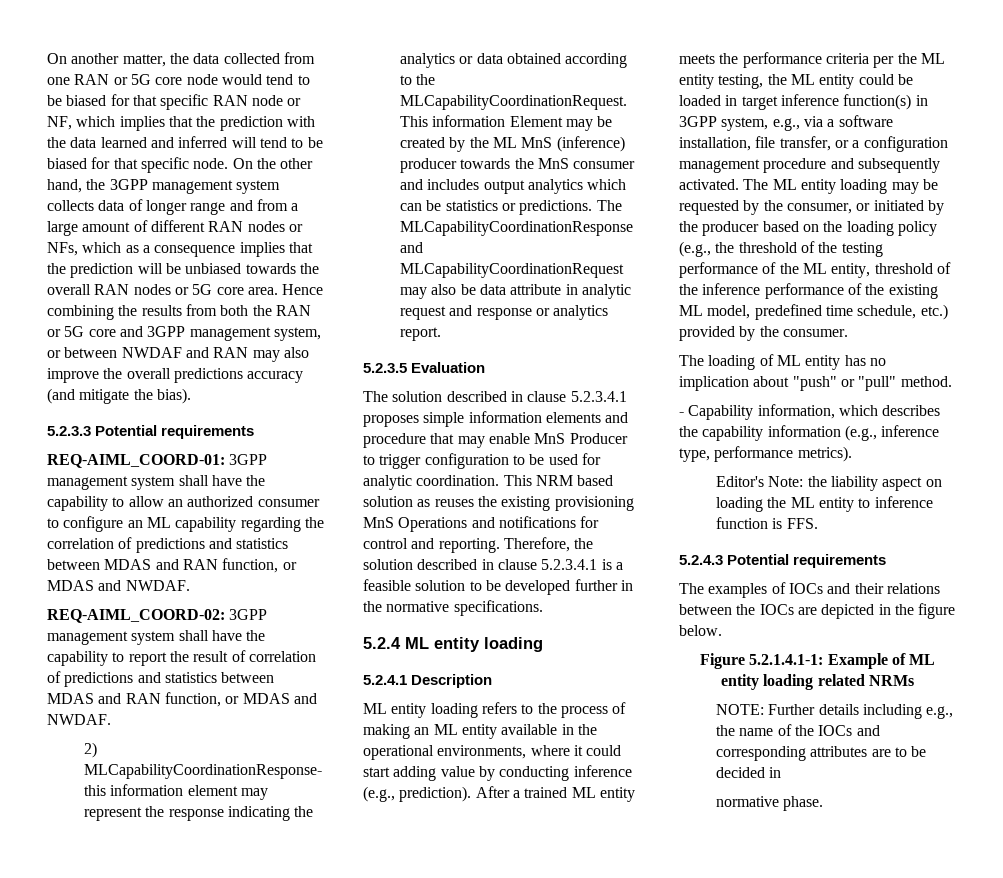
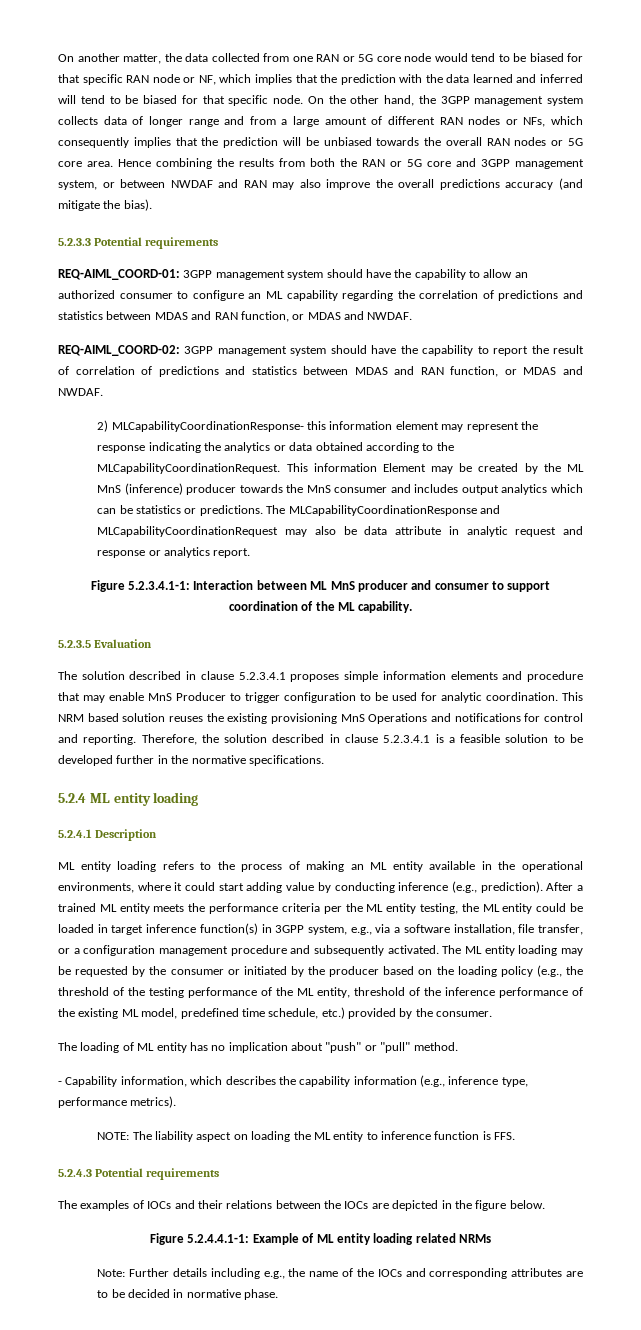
- On the other hand, the 3GPP management system collects data of longer range and from a large amount of different RAN nodes or NFs, which as a consequence implies that the prediction will be unbiased towards the overall RAN nodes or 5G core area.
+ On the other hand, the 3GPP management system collects data of longer range and from a large amount of different RAN nodes or NFs, which consequently implies that the prediction will be unbiased towards the overall RAN nodes or 5G core area.
- REQ-AIML_COORD-01: 3GPP management system shall have the capability to allow an authorized consumer to configure an ML capability regarding the correlation of predictions and statistics between MDAS and RAN function, or MDAS and NWDAF.
+ REQ-AIML_COORD-01: 3GPP management system should have the capability to allow an authorized consumer to configure an ML capability regarding the correlation of predictions and statistics between MDAS and RAN function, or MDAS and NWDAF.
- REQ-AIML_COORD-02: 3GPP management system shall have the capability to report the result of correlation of predictions and statistics between MDAS and RAN function, or MDAS and NWDAF.
+ REQ-AIML_COORD-02: 3GPP management system should have the capability to report the result of correlation of predictions and statistics between MDAS and RAN function, or MDAS and NWDAF.
+ Figure 5.2.3.4.1-1: Interaction between ML MnS producer and consumer to support coordination of the ML capability.
- This NRM based solution as reuses the existing provisioning MnS Operations and notifications for control and reporting.
+ This NRM based solution reuses the existing provisioning MnS Operations and notifications for control and reporting.
- The ML entity loading may be requested by the consumer, or initiated by the producer based on the loading policy (e.g., the threshold of the testing performance of the ML entity, threshold of the inference performance of the existing ML model, predefined time schedule, etc.) provided by the consumer.
+ The ML entity loading may be requested by the consumer or initiated by the producer based on the loading policy (e.g., the threshold of the testing performance of the ML entity, threshold of the inference performance of the existing ML model, predefined time schedule, etc.) provided by the consumer.
- Editor's Note: the liability aspect on loading the ML entity to inference function is FFS.
+ NOTE: The liability aspect on loading the ML entity to inference function is FFS.
- Figure 5.2.1.4.1-1: Example of ML entity loading related NRMs
+ Figure 5.2.4.4.1-1: Example of ML entity loading related NRMs
- NOTE: Further details including e.g., the name of the IOCs and corresponding attributes are to be decided in
- normative phase.
+ Note: Further details including e.g., the name of the IOCs and corresponding attributes are to be decided in normative phase.

